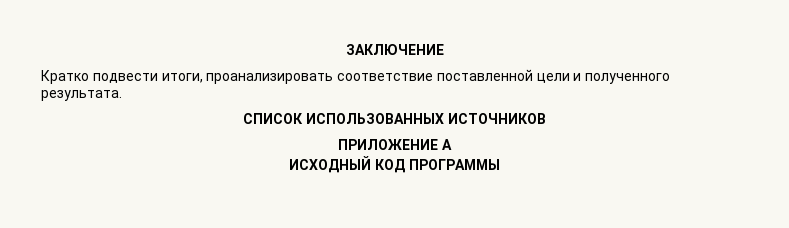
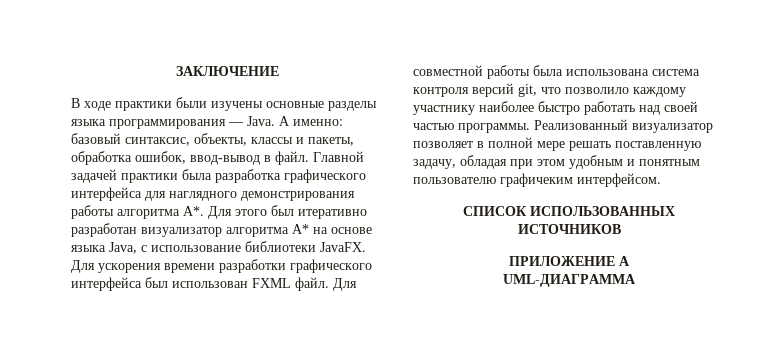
- Кратко подвести итоги, проанализировать соответствие поставленной цели и полученного результата.
+ В ходе практики были изучены основные разделы языка программирования — Java. А именно: базовый синтаксис, объекты, классы и пакеты, обработка ошибок, ввод-вывод в файл. Главной задачей практики была разработка графического интерфейса для наглядного демонстрирования работы алгоритма А*. Для этого был итеративно разработан визуализатор алгоритма A* на основе языка Java, с использование библиотеки JavaFX. Для ускорения времени разработки графического интерфейса был использован FXML файл. Для совместной работы была использована система контроля версий git, что позволило каждому участнику наиболее быстро работать над своей частью программы. Реализованный визуализатор позволяет в полной мере решать поставленную задачу, обладая при этом удобным и понятным пользователю графичеким интерфейсом.
- ИСХОДНЫЙ КОД ПРОГРАММЫ
+ UML-ДИАГРАММА

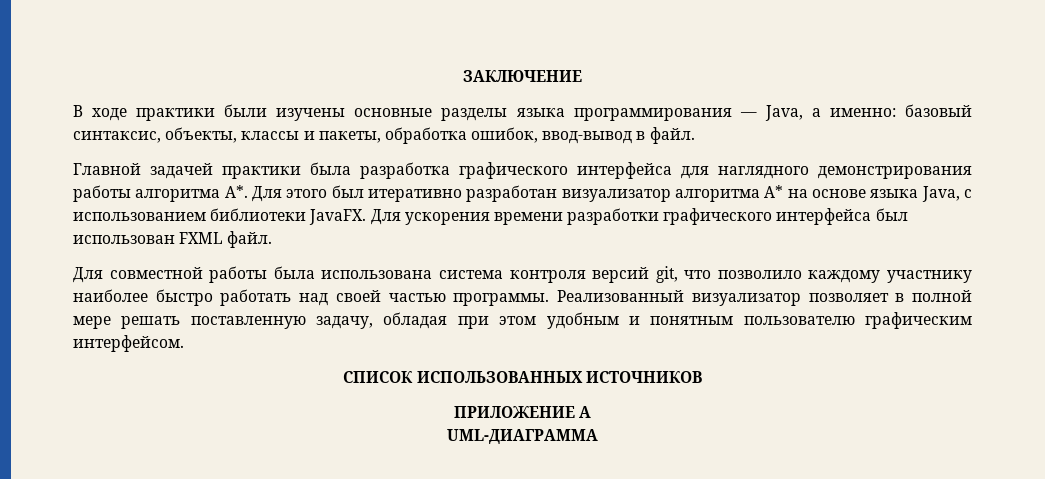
- В ходе практики были изучены основные разделы языка программирования — Java. А именно: базовый синтаксис, объекты, классы и пакеты, обработка ошибок, ввод-вывод в файл. Главной задачей практики была разработка графического интерфейса для наглядного демонстрирования работы алгоритма А*. Для этого был итеративно разработан визуализатор алгоритма A* на основе языка Java, с использование библиотеки JavaFX.
+ В ходе практики были изучены основные разделы языка программирования — Java, а именно: базовый синтаксис, объекты, классы и пакеты, обработка ошибок, ввод-вывод в файл.
+ Главной задачей практики была разработка графического интерфейса для наглядного демонстрирования работы алгоритма А*. Для этого был итеративно разработан визуализатор алгоритма A* на основе языка Java, с использованием библиотеки JavaFX.
- Для ускорения времени разработки графического интерфейса был использован FXML файл. Для совместной работы была использована система контроля версий git, что позволило каждому участнику наиболее быстро работать над своей частью программы.
+ Для ускорения времени разработки графического интерфейса был использован FXML файл.
+ Для совместной работы была использована система контроля версий git, что позволило каждому участнику наиболее быстро работать над своей частью программы.
- Реализованный визуализатор позволяет в полной мере решать поставленную задачу, обладая при этом удобным и понятным пользователю графичеким интерфейсом.
+ Реализованный визуализатор позволяет в полной мере решать поставленную задачу, обладая при этом удобным и понятным пользователю графическим интерфейсом.

